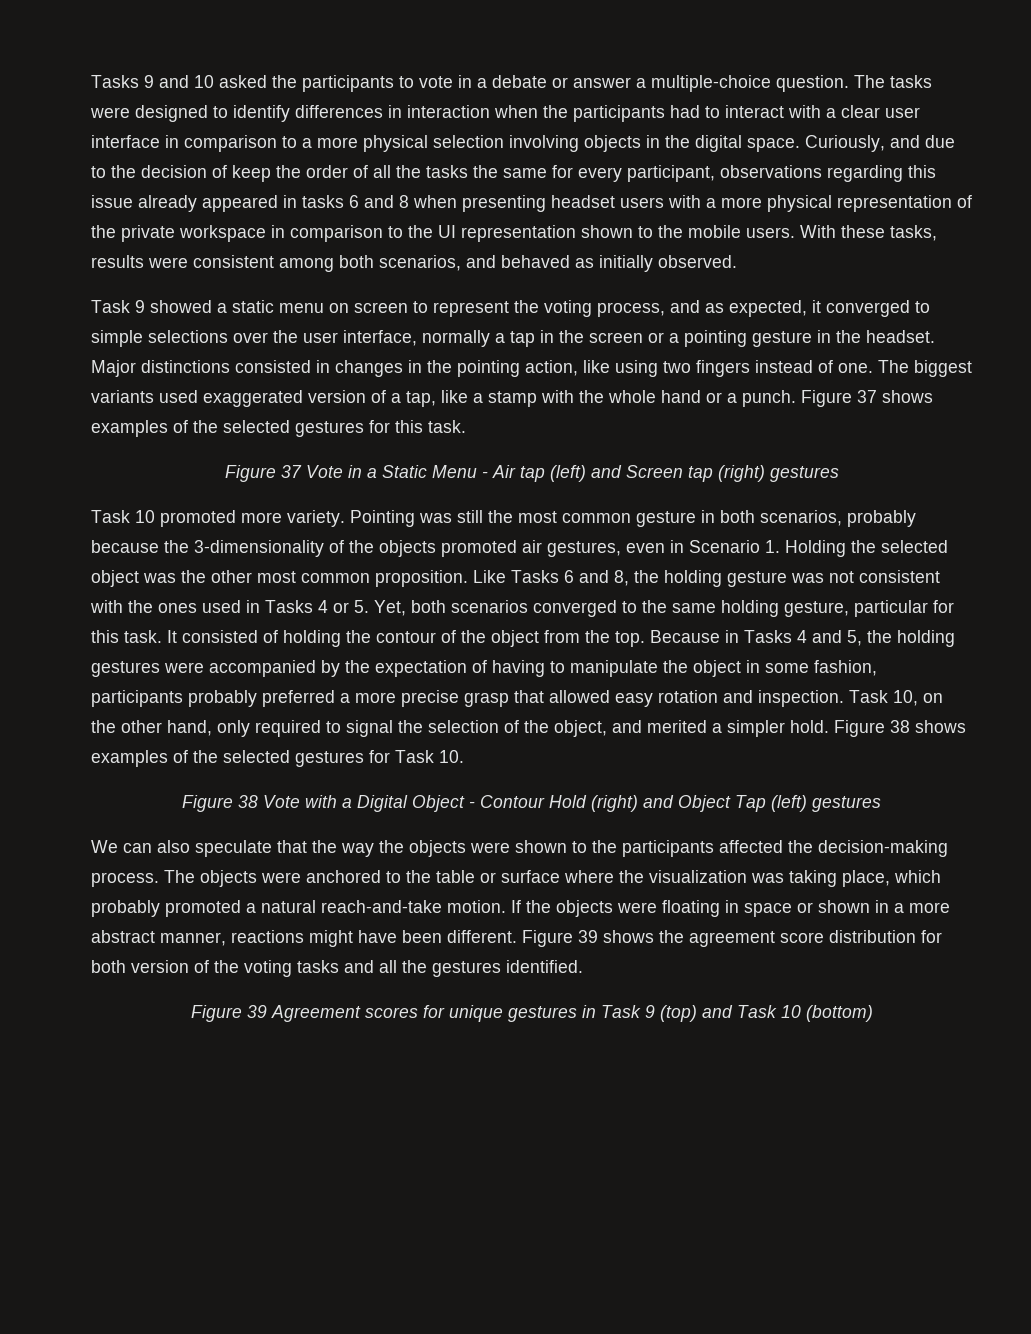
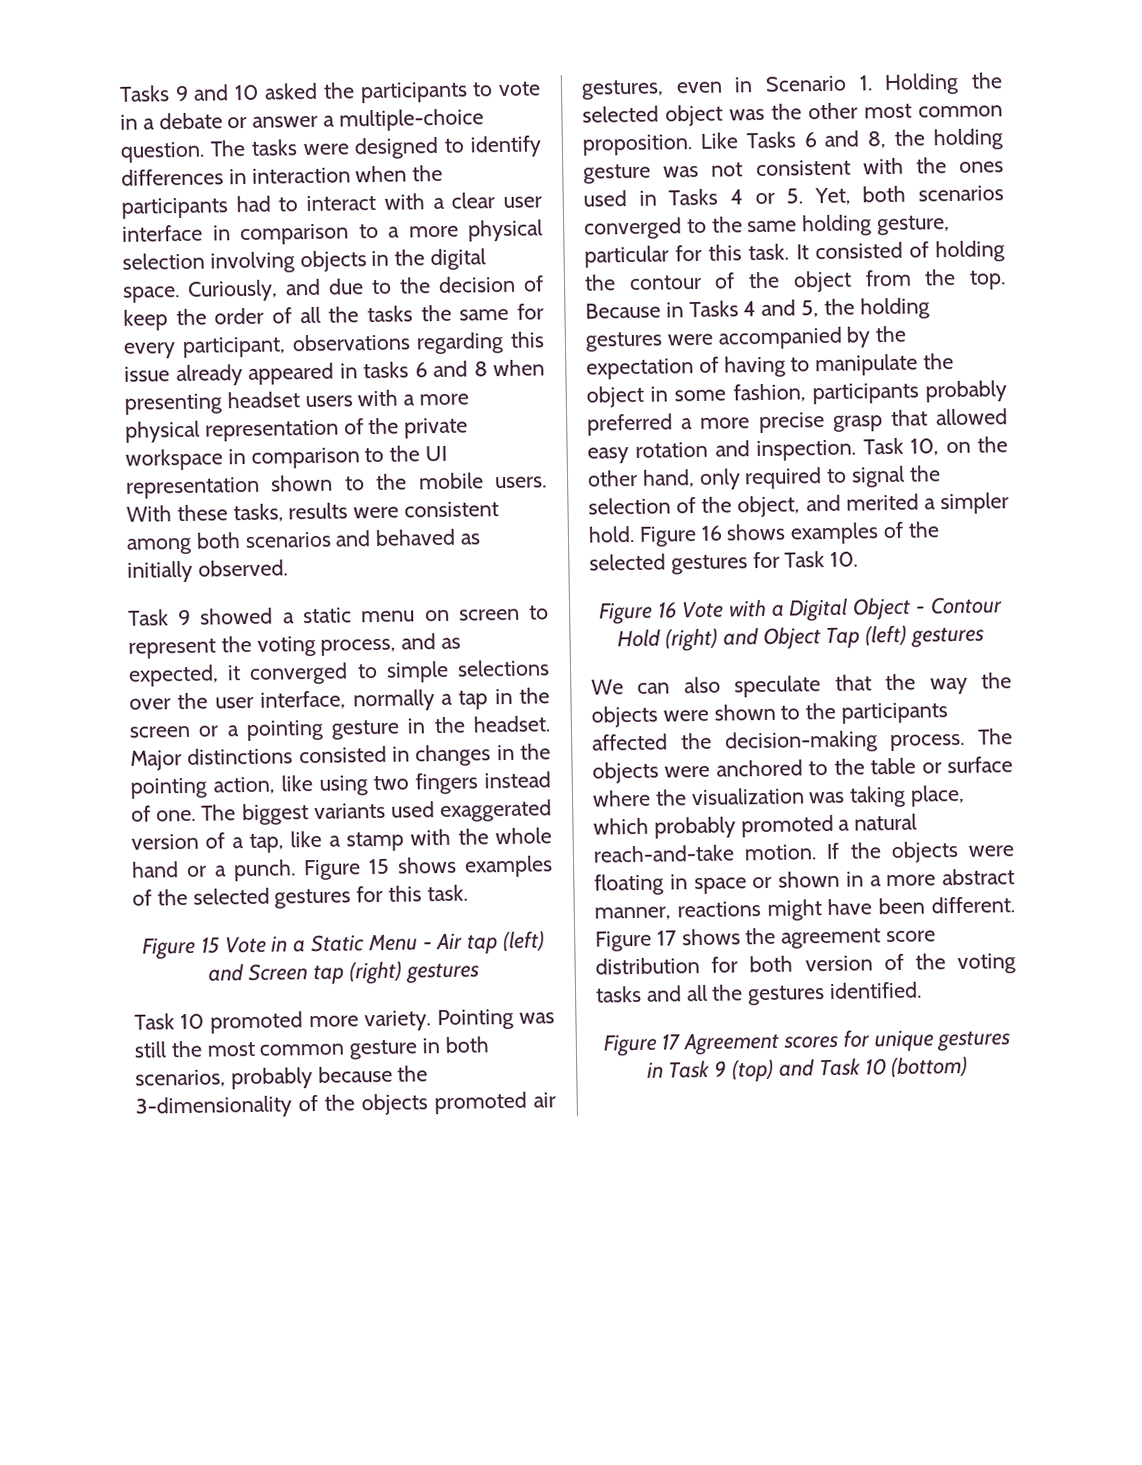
- With these tasks, results were consistent among both scenarios, and behaved as initially observed.
+ With these tasks, results were consistent among both scenarios and behaved as initially observed.
- Figure 37 shows examples of the selected gestures for this task.
+ Figure 15 shows examples of the selected gestures for this task.
- Figure 37 Vote in a Static Menu - Air tap (left) and Screen tap (right) gestures
+ Figure 15 Vote in a Static Menu - Air tap (left) and Screen tap (right) gestures
- Figure 38 shows examples of the selected gestures for Task 10.
+ Figure 16 shows examples of the selected gestures for Task 10.
- Figure 38 Vote with a Digital Object - Contour Hold (right) and Object Tap (left) gestures
+ Figure 16 Vote with a Digital Object - Contour Hold (right) and Object Tap (left) gestures
- Figure 39 shows the agreement score distribution for both version of the voting tasks and all the gestures identified.
+ Figure 17 shows the agreement score distribution for both version of the voting tasks and all the gestures identified.
- Figure 39 Agreement scores for unique gestures in Task 9 (top) and Task 10 (bottom)
+ Figure 17 Agreement scores for unique gestures in Task 9 (top) and Task 10 (bottom)

